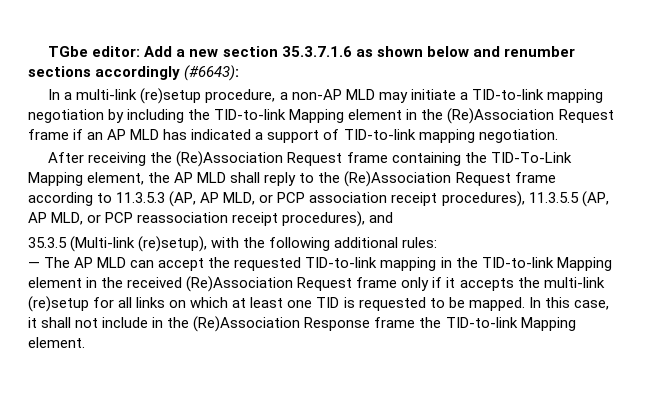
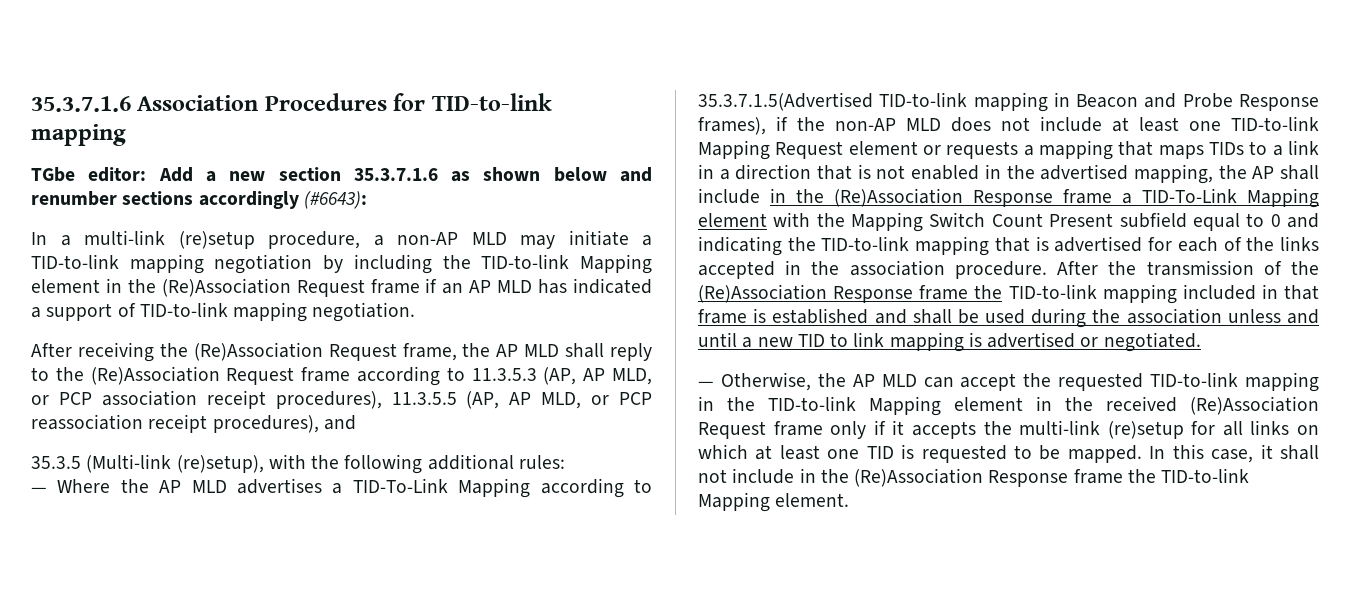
+ 35.3.7.1.6 Association Procedures for TID-to-link mapping
- After receiving the (Re)Association Request frame containing the TID-To-Link Mapping element, the AP MLD shall reply to the (Re)Association Request frame according to 11.3.5.3 (AP, AP MLD, or PCP association receipt procedures), 11.3.5.5 (AP, AP MLD, or PCP reassociation receipt procedures), and
+ After receiving the (Re)Association Request frame, the AP MLD shall reply to the (Re)Association Request frame according to 11.3.5.3 (AP, AP MLD, or PCP association receipt procedures), 11.3.5.5 (AP, AP MLD, or PCP reassociation receipt procedures), and
- — The AP MLD can accept the requested TID-to-link mapping in the TID-to-link Mapping element in the received (Re)Association Request frame only if it accepts the multi-link (re)setup for all links on which at least one TID is requested to be mapped.
+ — Where the AP MLD advertises a TID-To-Link Mapping according to 35.3.7.1.5(Advertised TID-to-link mapping in Beacon and Probe Response frames), if the non-AP MLD does not include at least one TID-to-link Mapping Request element or requests a mapping that maps TIDs to a link in a direction that is not enabled in the advertised mapping, the AP shall include in the (Re)Association Response frame a TID-To-Link Mapping element with the Mapping Switch Count Present subfield equal to 0 and indicating the TID-to-link mapping that is advertised for each of the links accepted in the association procedure. After the transmission of the (Re)Association Response frame the TID-to-link mapping included in that frame is established and shall be used during the association unless and until a new TID to link mapping is advertised or negotiated.
+ — Otherwise, the AP MLD can accept the requested TID-to-link mapping in the TID-to-link Mapping element in the received (Re)Association Request frame only if it accepts the multi-link (re)setup for all links on which at least one TID is requested to be mapped.

